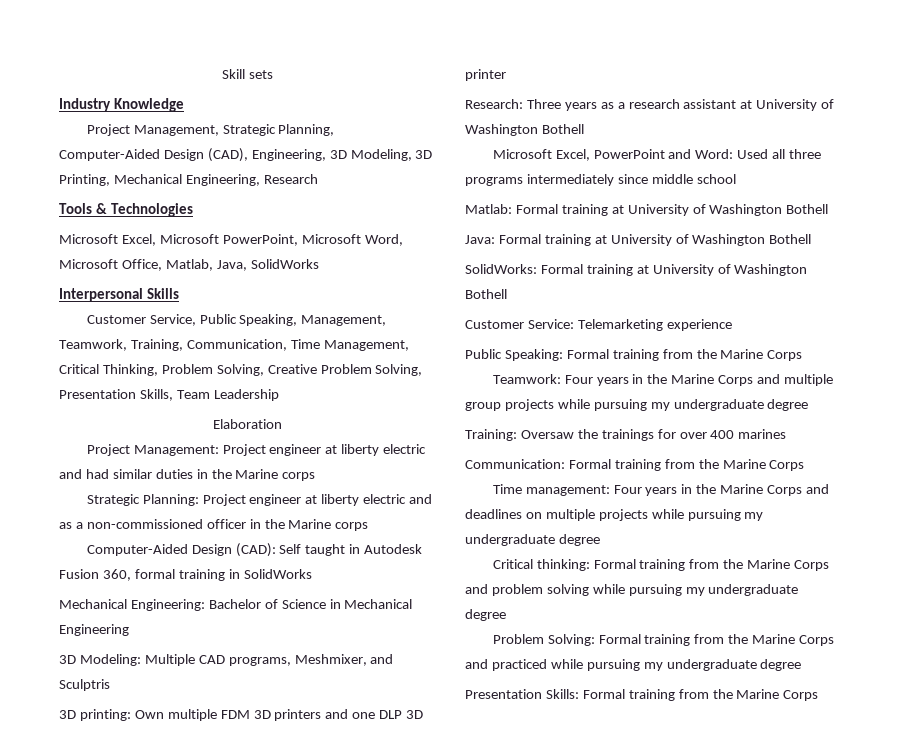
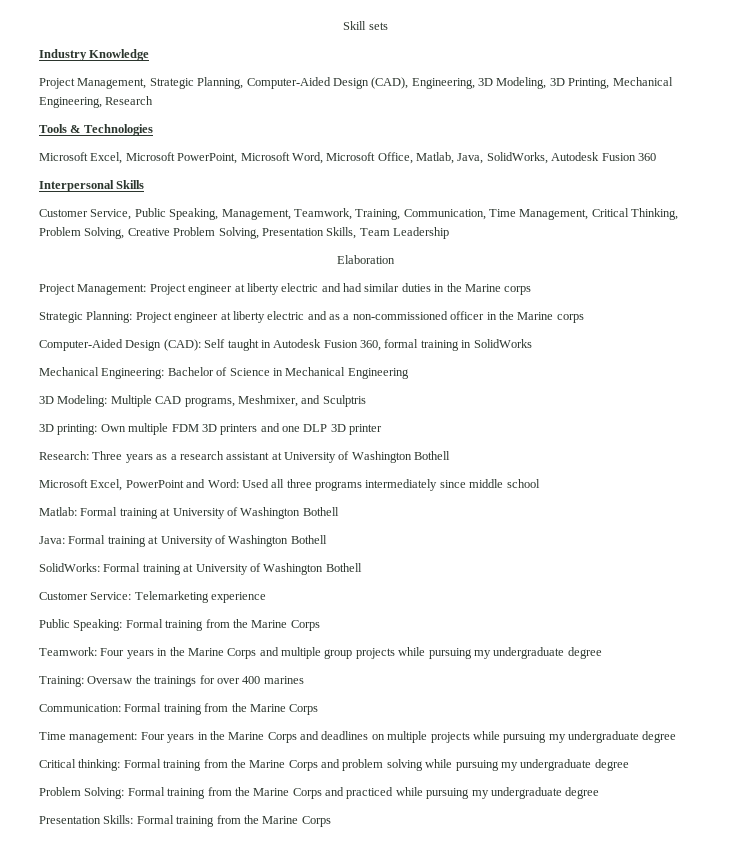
- Microsoft Excel, Microsoft PowerPoint, Microsoft Word, Microsoft Office, Matlab, Java, SolidWorks
+ Microsoft Excel, Microsoft PowerPoint, Microsoft Word, Microsoft Office, Matlab, Java, SolidWorks, Autodesk Fusion 360

